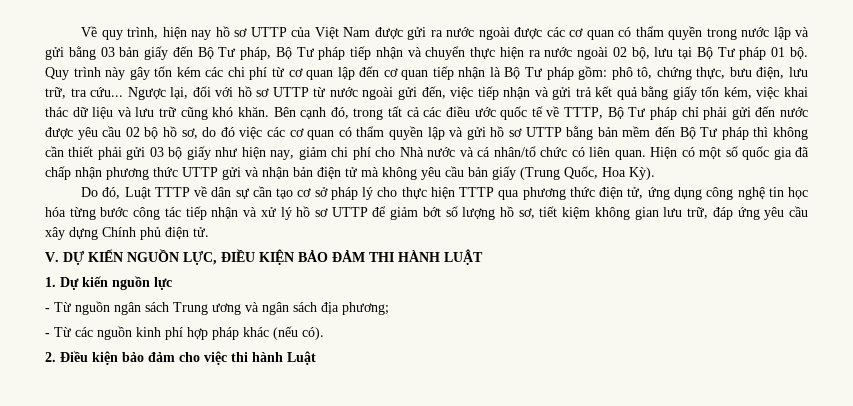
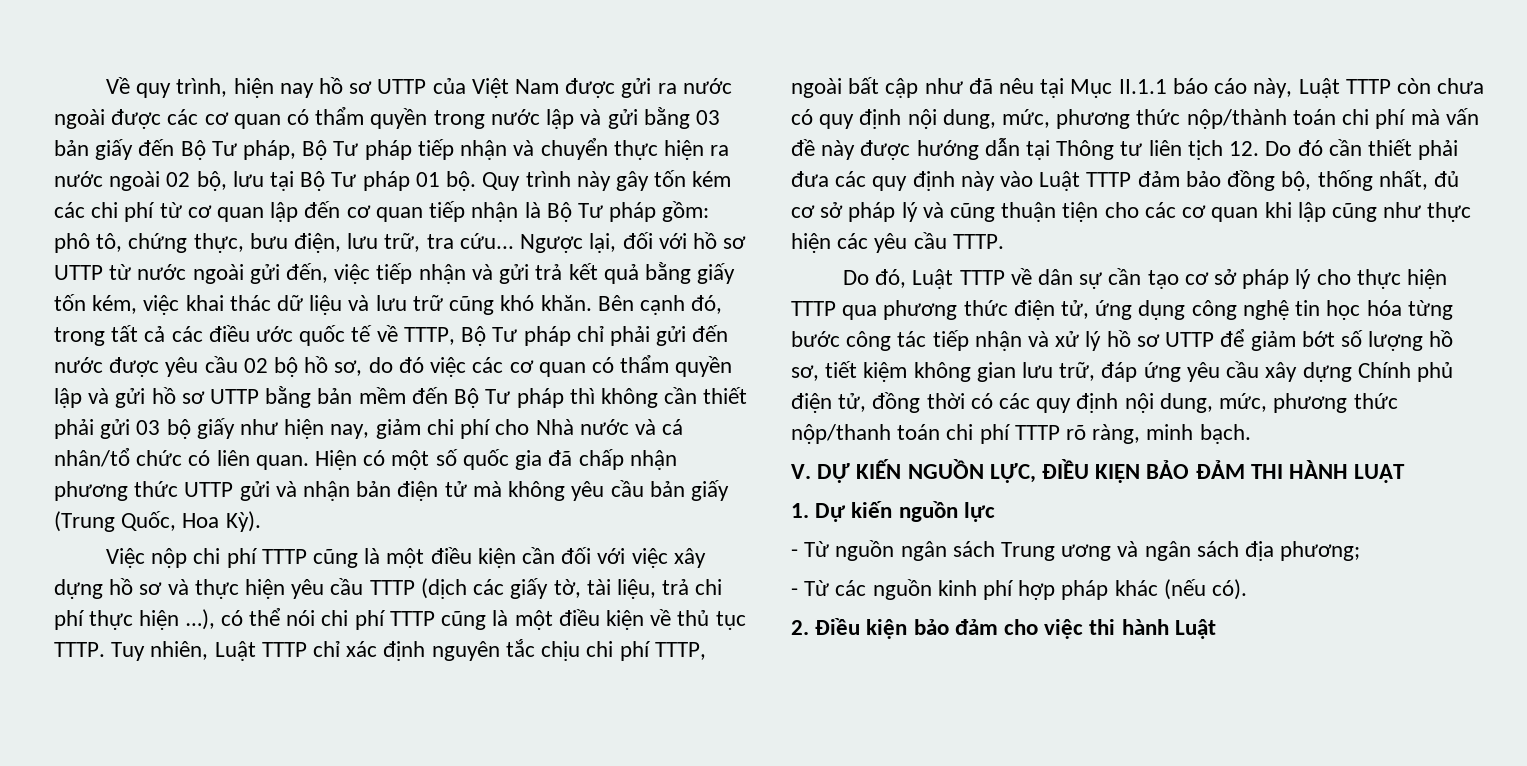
+ Việc nộp chi phí TTTP cũng là một điều kiện cần đối với việc xây dựng hồ sơ và thực hiện yêu cầu TTTP (dịch các giấy tờ, tài liệu, trả chi phí thực hiện …), có thể nói chi phí TTTP cũng là một điều kiện về thủ tục TTTP. Tuy nhiên, Luật TTTP chỉ xác định nguyên tắc chịu chi phí TTTP, ngoài bất cập như đã nêu tại Mục II.1.1 báo cáo này, Luật TTTP còn chưa có quy định nội dung, mức, phương thức nộp/thành toán chi phí mà vấn đề này được hướng dẫn tại Thông tư liên tịch 12. Do đó cần thiết phải đưa các quy định này vào Luật TTTP đảm bảo đồng bộ, thống nhất, đủ cơ sở pháp lý và cũng thuận tiện cho các cơ quan khi lập cũng như thực hiện các yêu cầu TTTP.
- Do đó, Luật TTTP về dân sự cần tạo cơ sở pháp lý cho thực hiện TTTP qua phương thức điện tử, ứng dụng công nghệ tin học hóa từng bước công tác tiếp nhận và xử lý hồ sơ UTTP để giảm bớt số lượng hồ sơ, tiết kiệm không gian lưu trữ, đáp ứng yêu cầu xây dựng Chính phủ điện tử.
+ Do đó, Luật TTTP về dân sự cần tạo cơ sở pháp lý cho thực hiện TTTP qua phương thức điện tử, ứng dụng công nghệ tin học hóa từng bước công tác tiếp nhận và xử lý hồ sơ UTTP để giảm bớt số lượng hồ sơ, tiết kiệm không gian lưu trữ, đáp ứng yêu cầu xây dựng Chính phủ điện tử, đồng thời có các quy định nội dung, mức, phương thức nộp/thanh toán chi phí TTTP rõ ràng, minh bạch.

